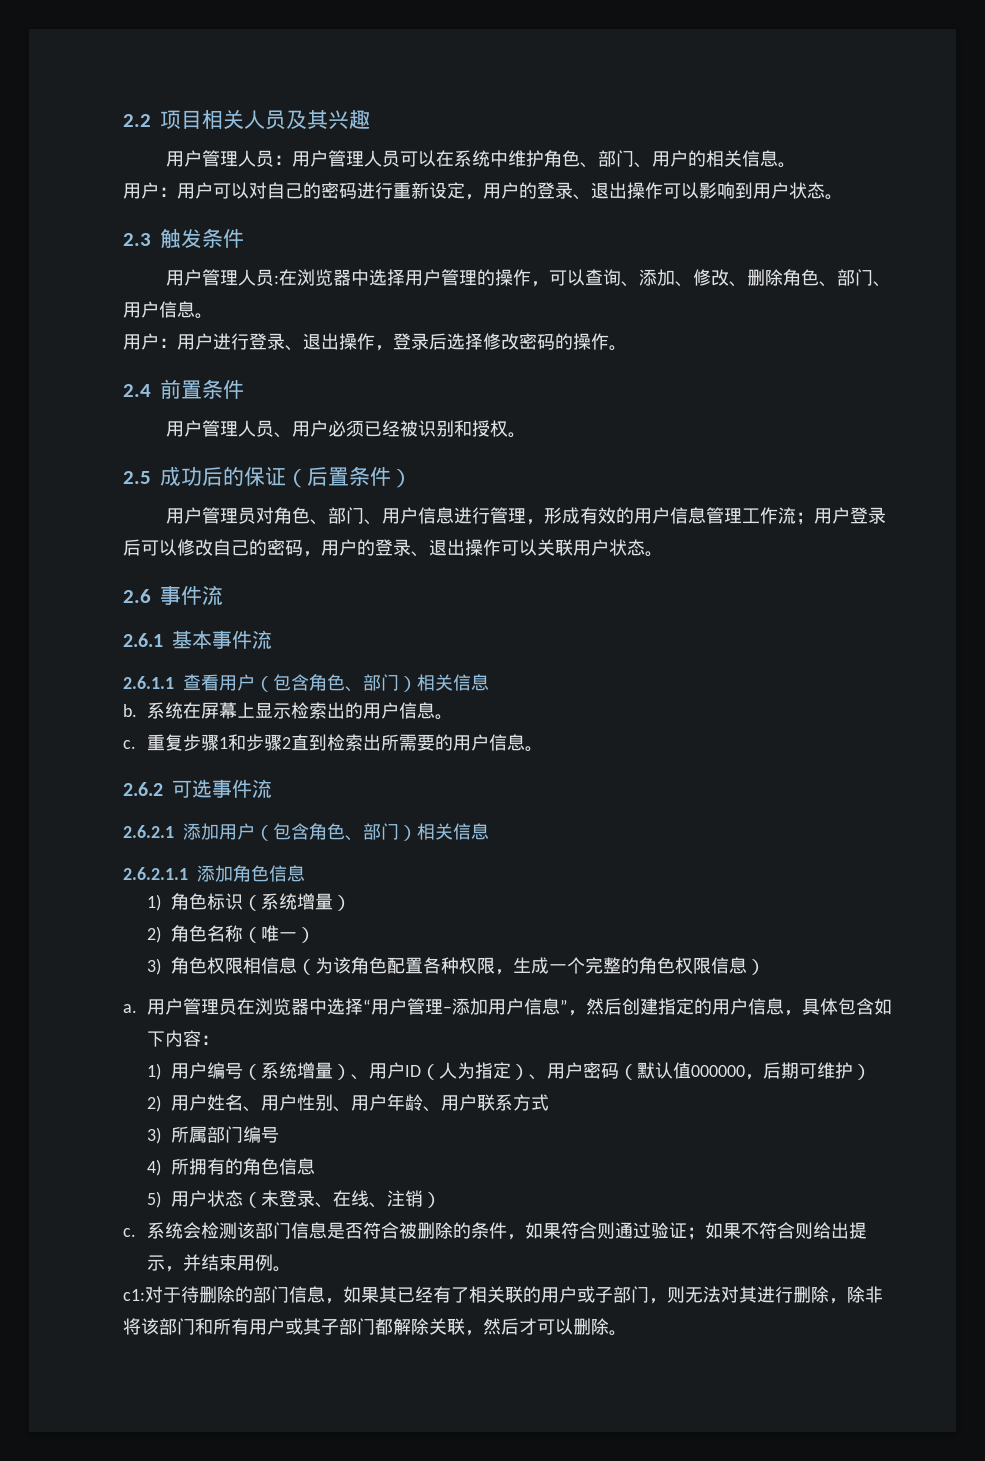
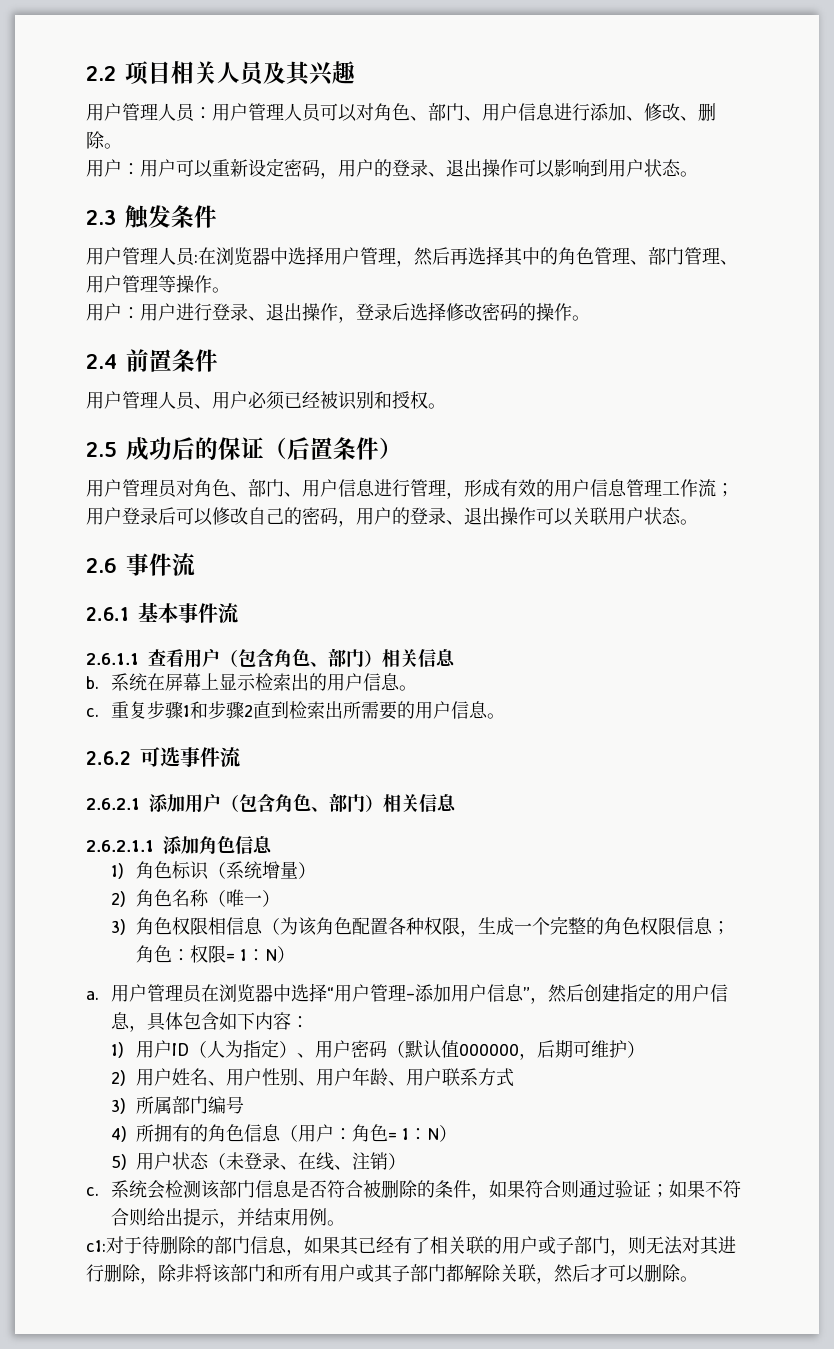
- 用户管理人员：用户管理人员可以在系统中维护角色、部门、用户的相关信息。
+ 用户管理人员：用户管理人员可以对角色、部门、用户信息进行添加、修改、删除。
- 用户：用户可以对自己的密码进行重新设定，用户的登录、退出操作可以影响到用户状态。
+ 用户：用户可以重新设定密码，用户的登录、退出操作可以影响到用户状态。
- 用户管理人员:在浏览器中选择用户管理的操作，可以查询、添加、修改、删除角色、部门、用户信息。
+ 用户管理人员:在浏览器中选择用户管理，然后再选择其中的角色管理、部门管理、用户管理等操作。
- 3)角色权限相信息（为该角色配置各种权限，生成一个完整的角色权限信息）
+ 3)角色权限相信息（为该角色配置各种权限，生成一个完整的角色权限信息；角色：权限= 1：N）
- 1)用户编号（系统增量）、用户ID（人为指定）、用户密码（默认值000000，后期可维护）
+ 1)用户ID（人为指定）、用户密码（默认值000000，后期可维护）
- 4)所拥有的角色信息
+ 4)所拥有的角色信息（用户：角色= 1：N）

